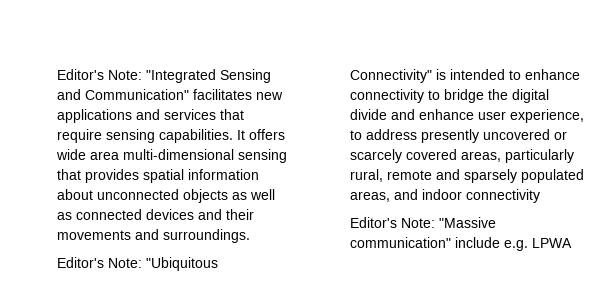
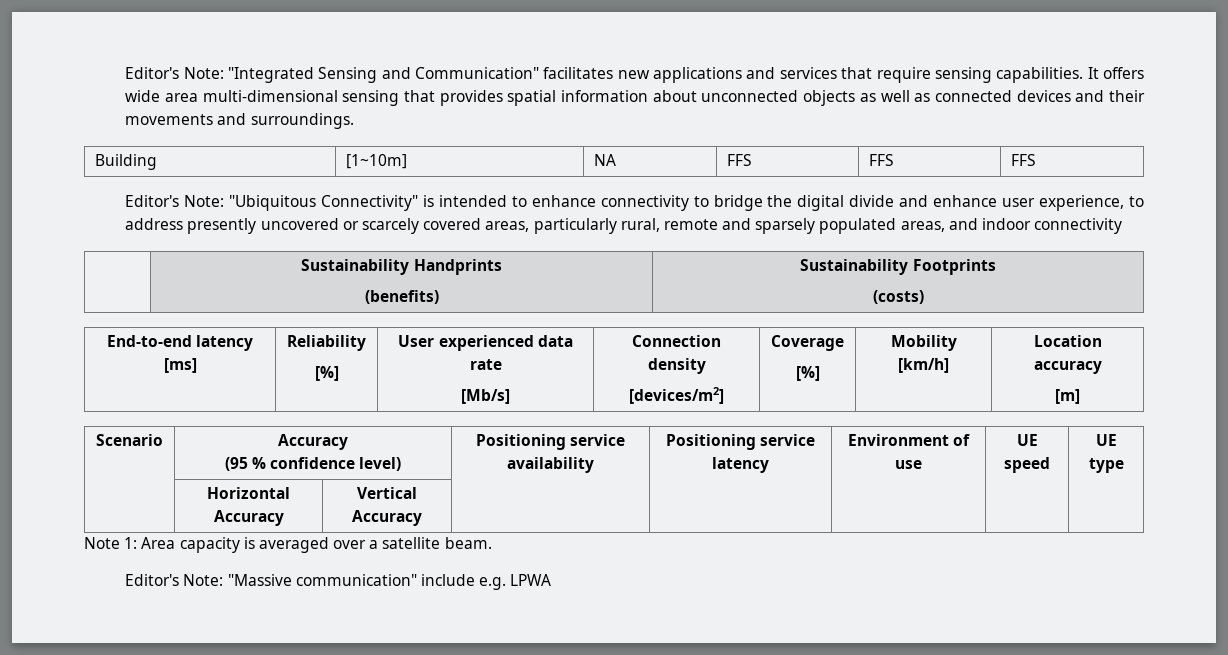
+ Building | [1~10m] | NA | FFS | FFS | FFS
+ | Sustainability Handprints
+ (benefits) | Sustainability Footprints
+ (costs)
+ End-to-end latency [ms] | Reliability
+ [%] | User experienced data rate
+ [Mb/s] | Connection density
+ [devices/m2] | Coverage
+ [%] | Mobility [km/h] | Location accuracy
+ [m]
+ Scenario | Accuracy
+ (95 % confidence level) | Positioning service availability | Positioning service latency | Environment of use | UE speed | UE type
+ | Horizontal Accuracy | Vertical Accuracy | | | | |
+ Note 1: Area capacity is averaged over a satellite beam.

